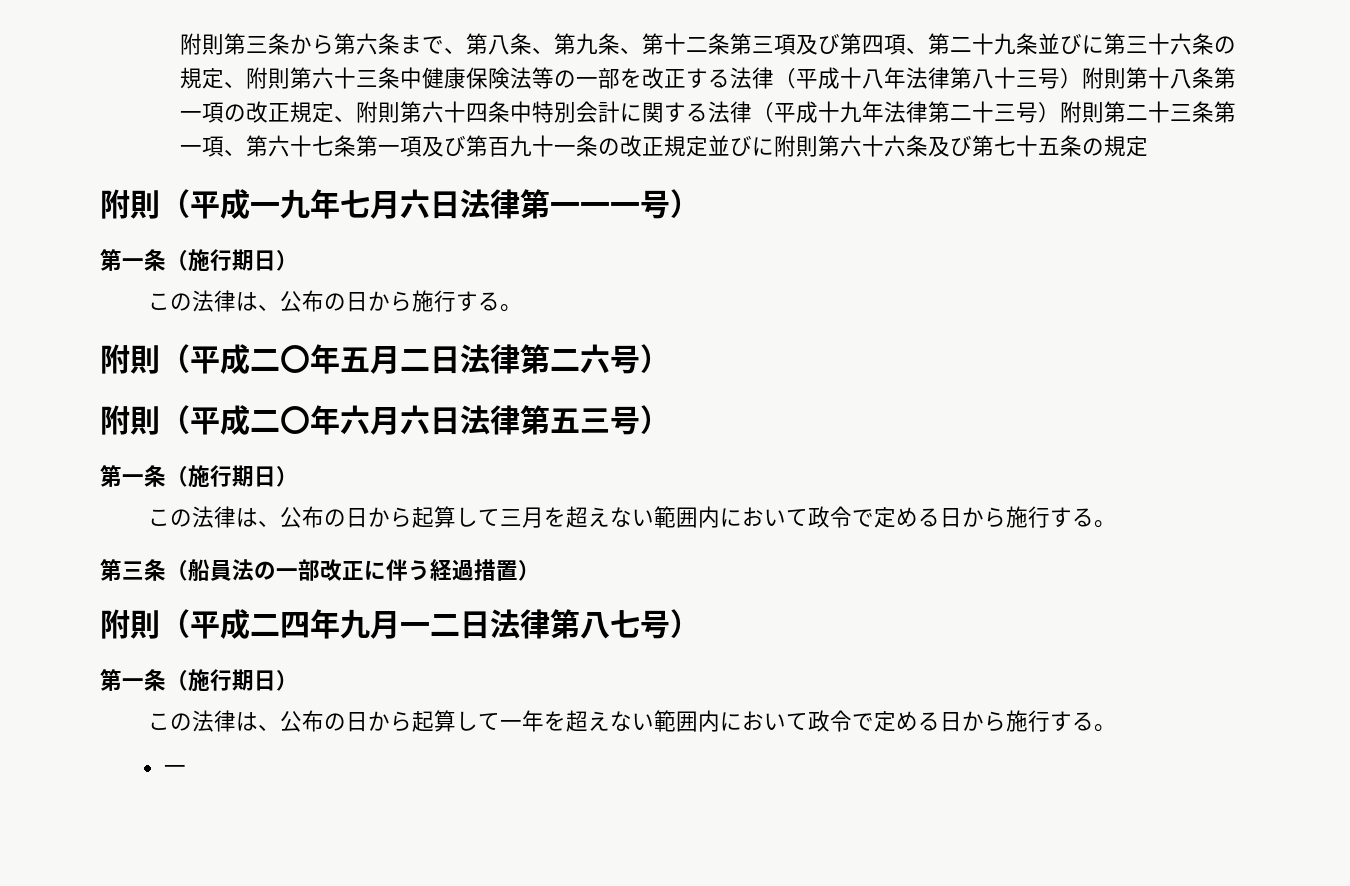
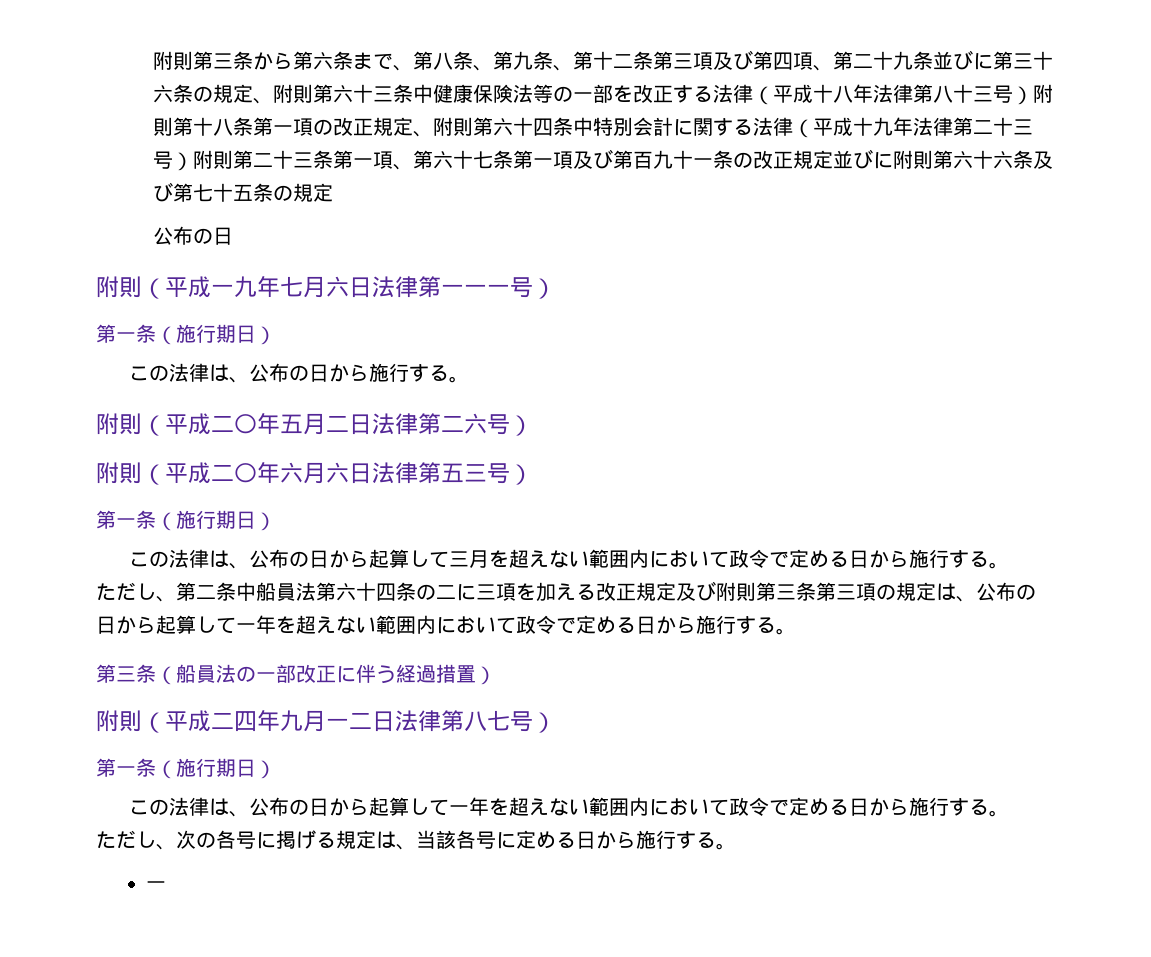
  附則第三条から第六条まで、第八条、第九条、第十二条第三項及び第四項、第二十九条並びに第三十六条の規定、附則第六十三条中健康保険法等の一部を改正する法律（平成十八年法律第八十三号）附則第十八条第一項の改正規定、附則第六十四条中特別会計に関する法律（平成十九年法律第二十三号）附則第二十三条第一項、第六十七条第一項及び第百九十一条の改正規定並びに附則第六十六条及び第七十五条の規定
+ 公布の日
+ ただし、第二条中船員法第六十四条の二に三項を加える改正規定及び附則第三条第三項の規定は、公布の日から起算して一年を超えない範囲内において政令で定める日から施行する。
+ ただし、次の各号に掲げる規定は、当該各号に定める日から施行する。

